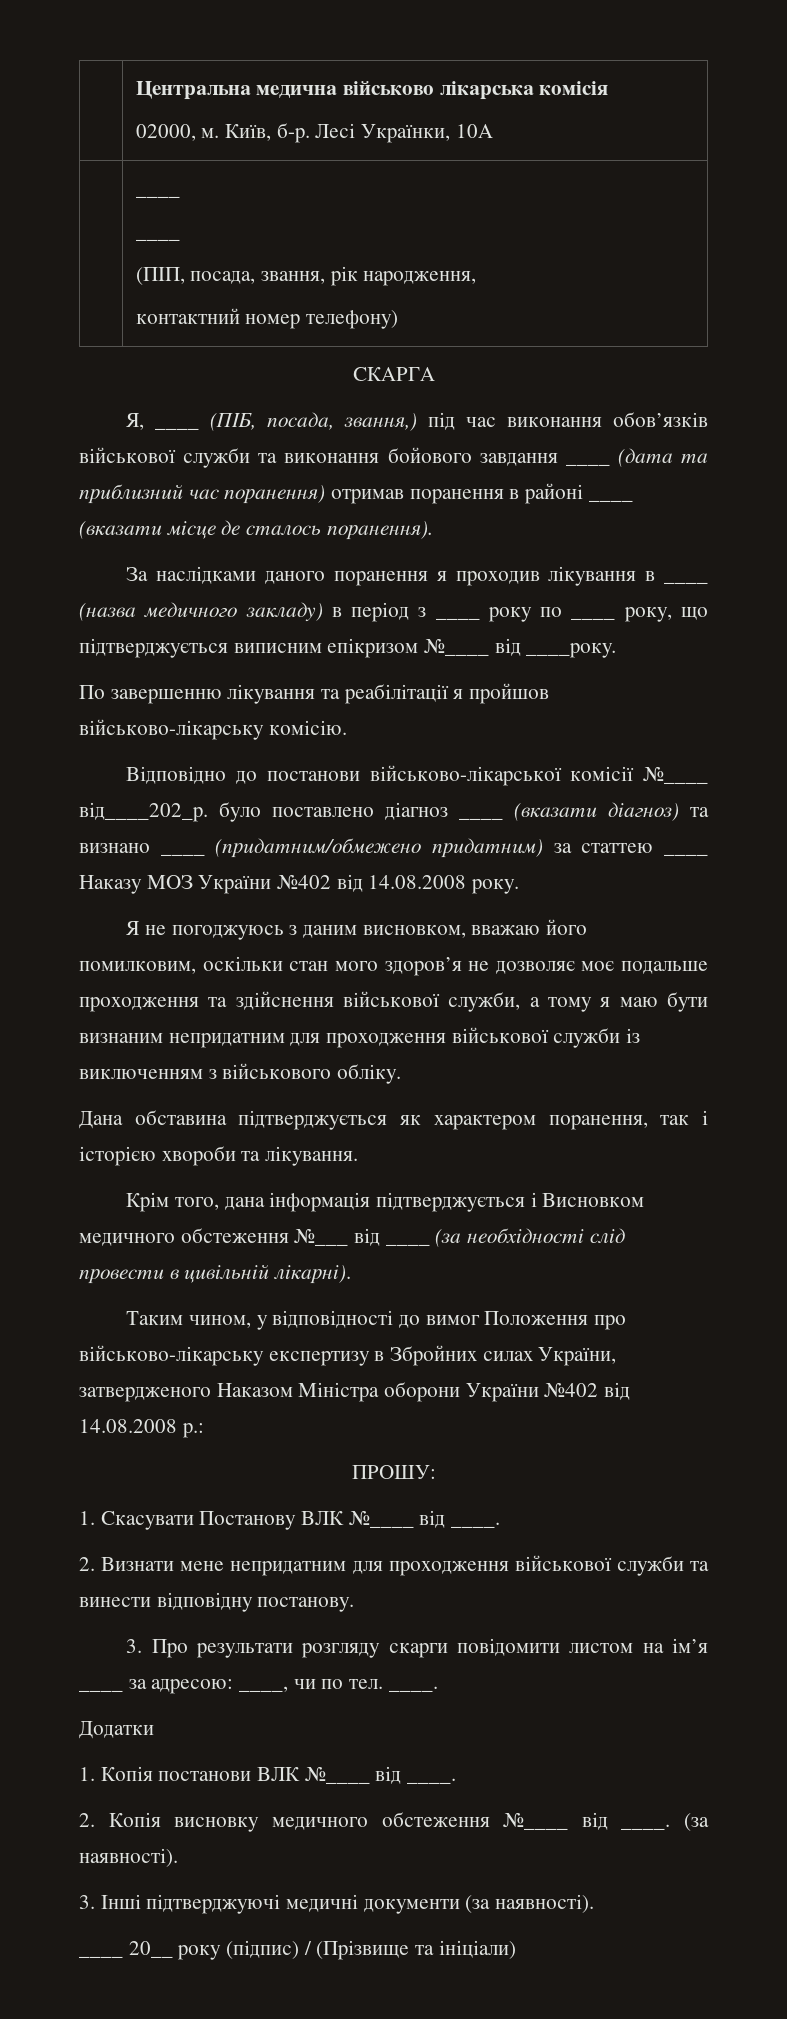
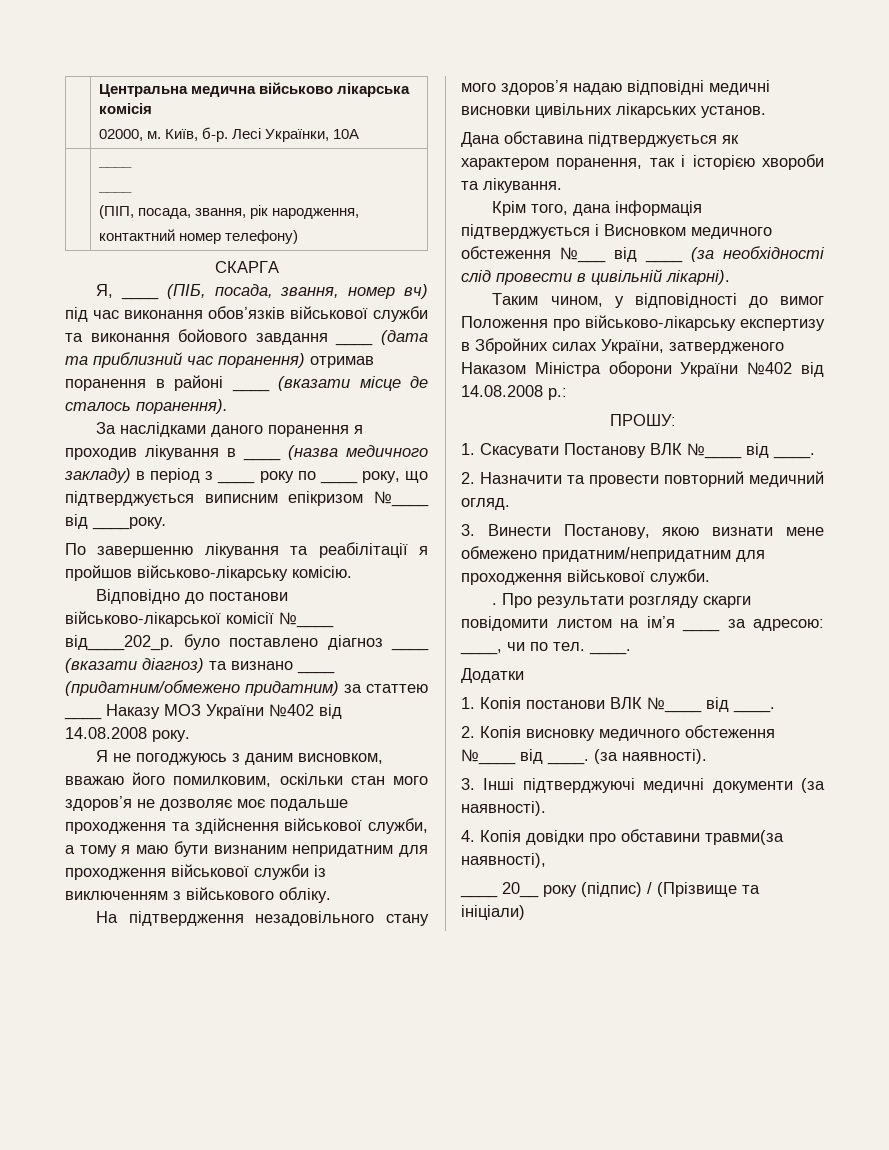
- Я, ____ (ПІБ, посада, звання,) під час виконання обов’язків військової служби та виконання бойового завдання ____ (дата та приблизний час поранення) отримав поранення в районі ____ (вказати місце де сталось поранення).
+ Я, ____ (ПІБ, посада, звання, номер вч) під час виконання обов’язків військової служби та виконання бойового завдання ____ (дата та приблизний час поранення) отримав поранення в районі ____ (вказати місце де сталось поранення).
+ На підтвердження незадовільного стану мого здоровʼя надаю відповідні медичні висновки цивільних лікарських установ.
- 2. Визнати мене непридатним для проходження військової служби та винести відповідну постанову.
- 3. Про результати розгляду скарги повідомити листом на ім’я ____ за адресою: ____, чи по тел.
+ 2. Назначити та провести повторний медичний огляд.
+ 3. Винести Постанову, якою визнати мене обмежено придатним/непридатним для проходження військової служби.
+ . Про результати розгляду скарги повідомити листом на ім’я ____ за адресою: ____, чи по тел.
+ 4. Копія довідки про обставини травми(за наявності),

